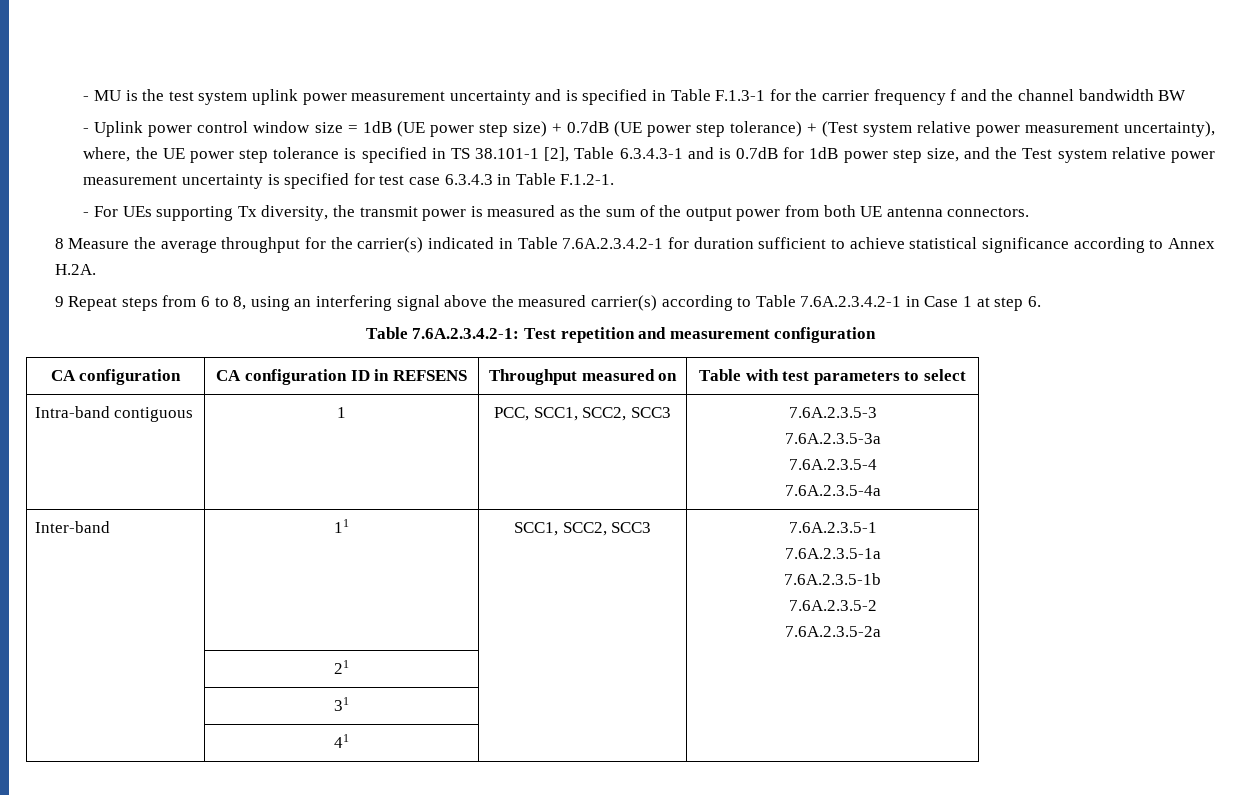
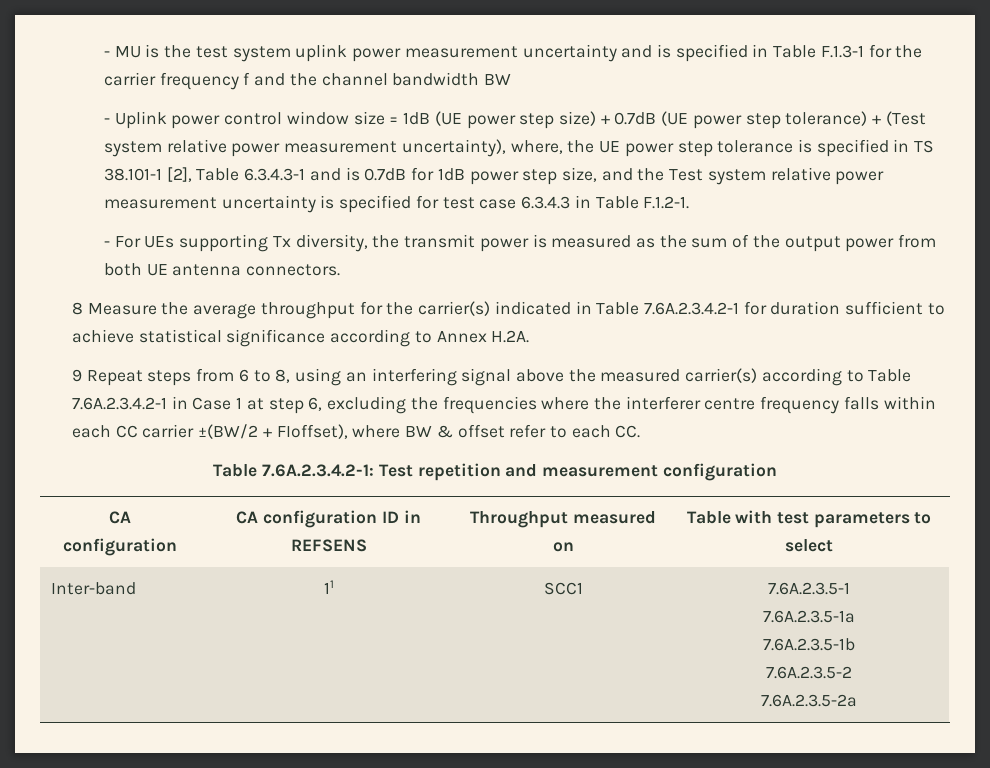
- 9 Repeat steps from 6 to 8, using an interfering signal above the measured carrier(s) according to Table 7.6A.2.3.4.2-1 in Case 1 at step 6.
+ 9 Repeat steps from 6 to 8, using an interfering signal above the measured carrier(s) according to Table 7.6A.2.3.4.2-1 in Case 1 at step 6, excluding the frequencies where the interferer centre frequency falls within each CC carrier ±(BW/2 + FIoffset), where BW & offset refer to each CC.
- Intra-band contiguous | 1 | PCC, SCC1, SCC2, SCC3 | 7.6A.2.3.5-3
- 7.6A.2.3.5-3a
- 7.6A.2.3.5-4
- 7.6A.2.3.5-4a
- Inter-band | 11 | SCC1, SCC2, SCC3 | 7.6A.2.3.5-1
+ Inter-band | 11 | SCC1 | 7.6A.2.3.5-1
- | 21 | |
- | 31 | |
- | 41 | |

